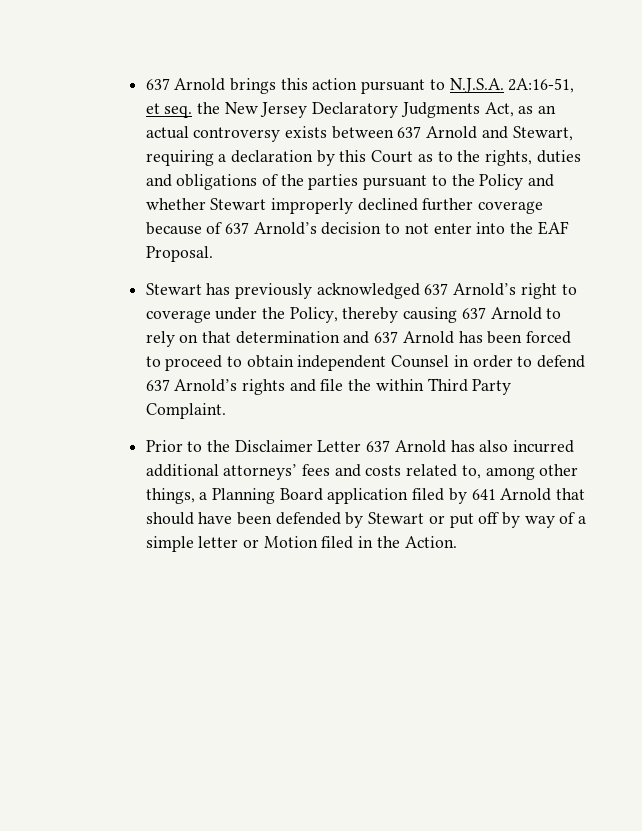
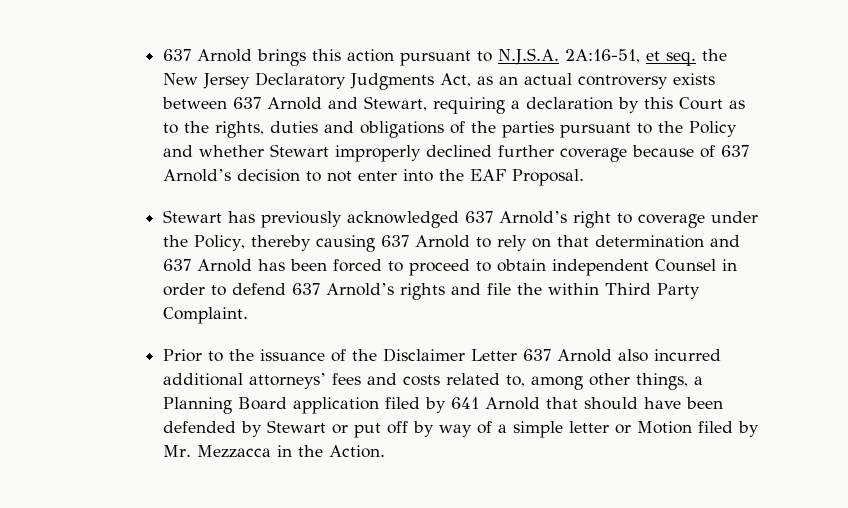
- Prior to the Disclaimer Letter 637 Arnold has also incurred additional attorneys’ fees and costs related to, among other things, a Planning Board application filed by 641 Arnold that should have been defended by Stewart or put off by way of a simple letter or Motion filed in the Action.
+ Prior to the issuance of the Disclaimer Letter 637 Arnold also incurred additional attorneys’ fees and costs related to, among other things, a Planning Board application filed by 641 Arnold that should have been defended by Stewart or put off by way of a simple letter or Motion filed by Mr. Mezzacca in the Action.

